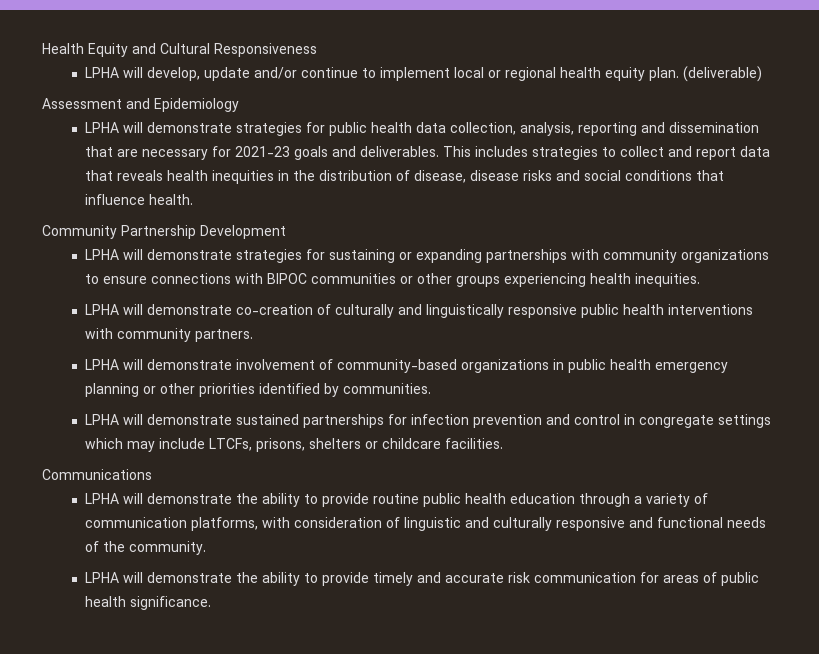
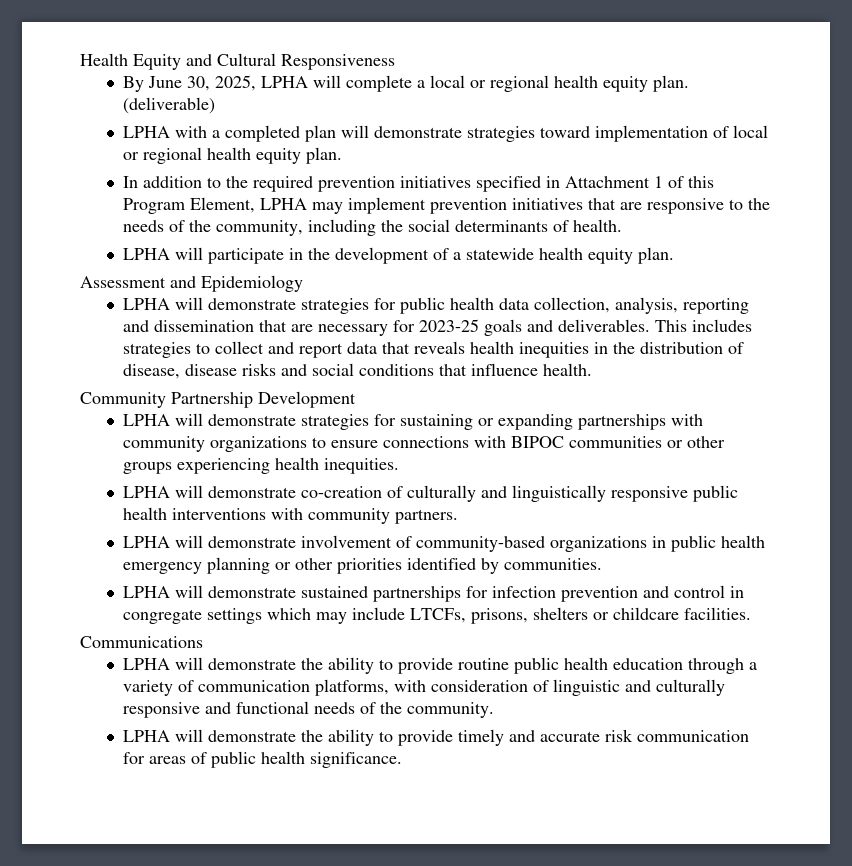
- LPHA will develop, update and/or continue to implement local or regional health equity plan.
+ By June 30, 2025, LPHA will complete a local or regional health equity plan.
+ LPHA with a completed plan will demonstrate strategies toward implementation of local or regional health equity plan.
+ In addition to the required prevention initiatives specified in Attachment 1 of this Program Element, LPHA may implement prevention initiatives that are responsive to the needs of the community, including the social determinants of health.
+ LPHA will participate in the development of a statewide health equity plan.
- LPHA will demonstrate strategies for public health data collection, analysis, reporting and dissemination that are necessary for 2021-23 goals and deliverables.
+ LPHA will demonstrate strategies for public health data collection, analysis, reporting and dissemination that are necessary for 2023-25 goals and deliverables.

